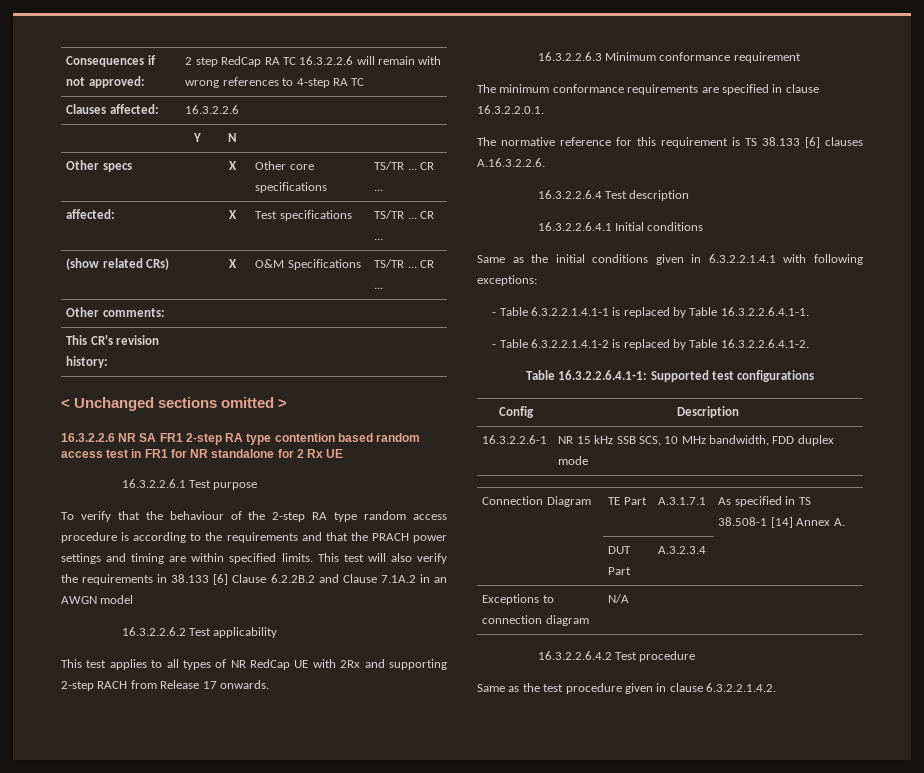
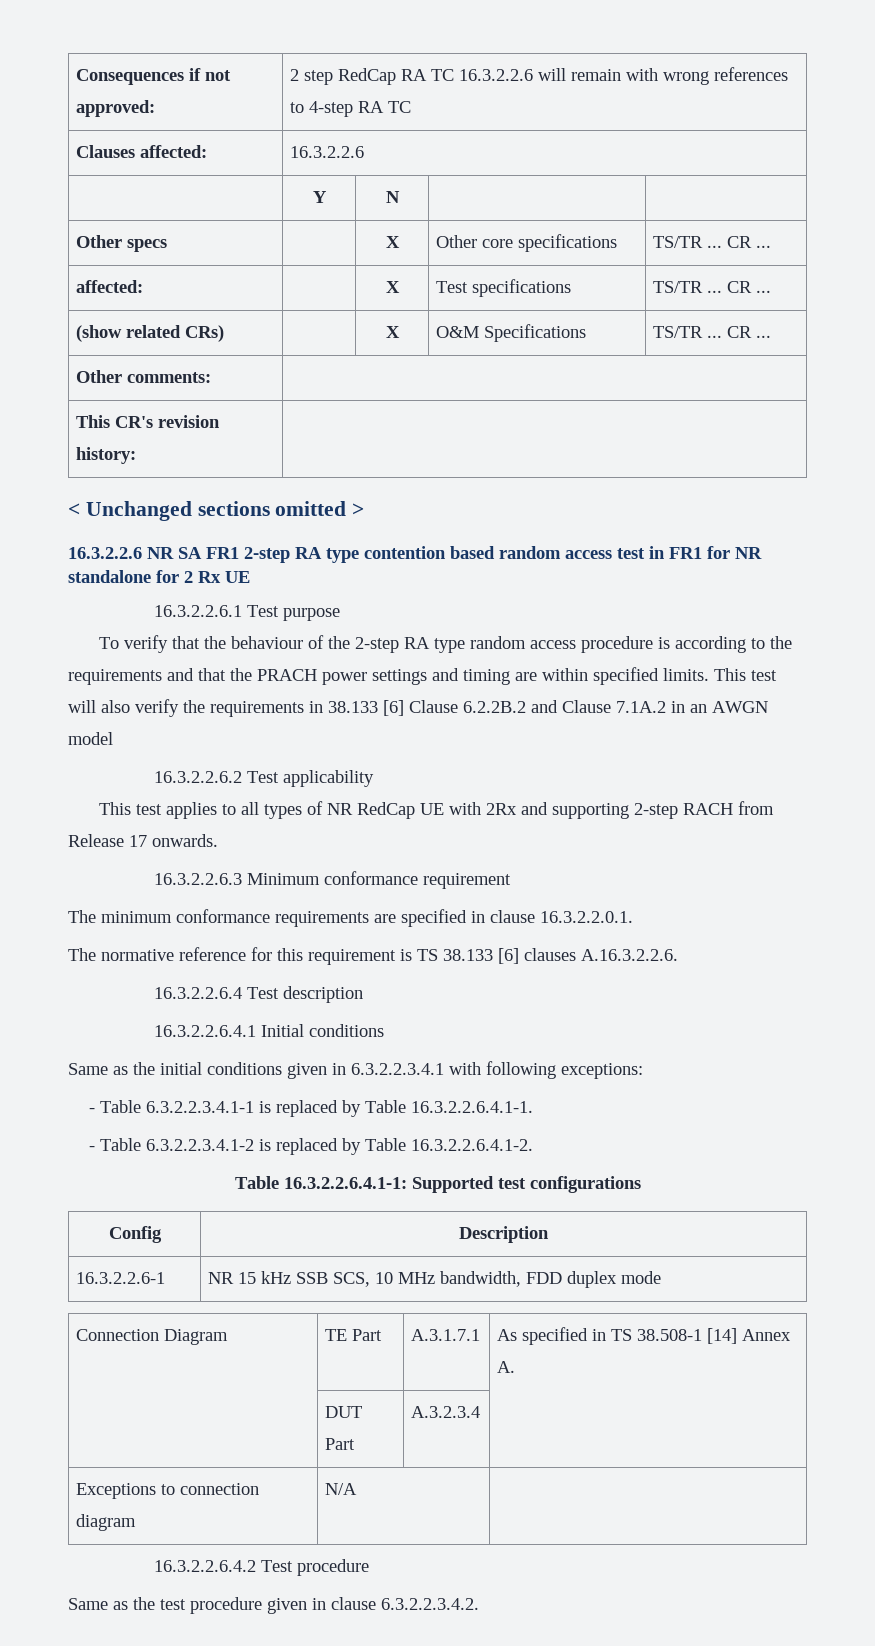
- Same as the initial conditions given in 6.3.2.2.1.4.1 with following exceptions:
+ Same as the initial conditions given in 6.3.2.2.3.4.1 with following exceptions:
- - Table 6.3.2.2.1.4.1-1 is replaced by Table 16.3.2.2.6.4.1-1.
+ - Table 6.3.2.2.3.4.1-1 is replaced by Table 16.3.2.2.6.4.1-1.
- - Table 6.3.2.2.1.4.1-2 is replaced by Table 16.3.2.2.6.4.1-2.
+ - Table 6.3.2.2.3.4.1-2 is replaced by Table 16.3.2.2.6.4.1-2.
- Same as the test procedure given in clause 6.3.2.2.1.4.2.
+ Same as the test procedure given in clause 6.3.2.2.3.4.2.

